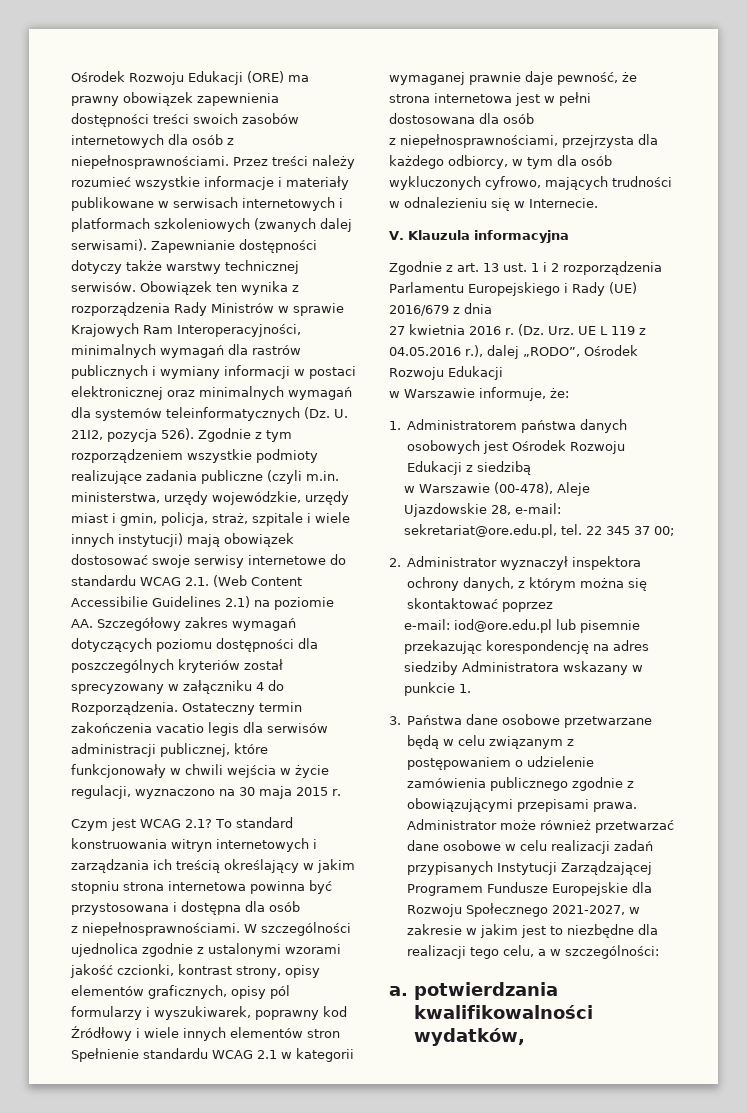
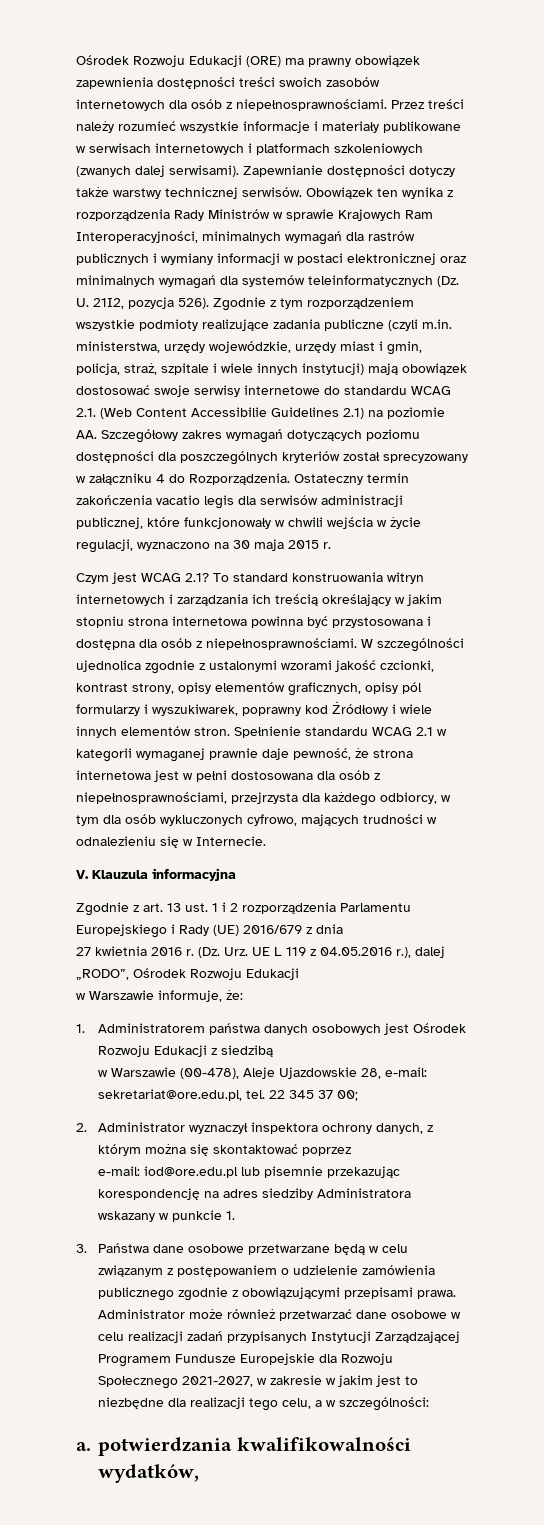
- To standard konstruowania witryn internetowych i zarządzania ich treścią określający w jakim stopniu strona internetowa powinna być przystosowana i dostępna dla osób
- z niepełnosprawnościami.
+ To standard konstruowania witryn internetowych i zarządzania ich treścią określający w jakim stopniu strona internetowa powinna być przystosowana i dostępna dla osób z niepełnosprawnościami.
- W szczególności ujednolica zgodnie z ustalonymi wzorami jakość czcionki, kontrast strony, opisy elementów graficznych, opisy pól formularzy i wyszukiwarek, poprawny kod Źródłowy i wiele innych elementów stron Spełnienie standardu WCAG 2.1 w kategorii wymaganej prawnie daje pewność, że strona internetowa jest w pełni dostosowana dla osób
- z niepełnosprawnościami, przejrzysta dla każdego odbiorcy, w tym dla osób wykluczonych cyfrowo, mających trudności w odnalezieniu się w Internecie.
+ W szczególności ujednolica zgodnie z ustalonymi wzorami jakość czcionki, kontrast strony, opisy elementów graficznych, opisy pól formularzy i wyszukiwarek, poprawny kod Źródłowy i wiele innych elementów stron. Spełnienie standardu WCAG 2.1 w kategorii wymaganej prawnie daje pewność, że strona internetowa jest w pełni dostosowana dla osób z niepełnosprawnościami, przejrzysta dla każdego odbiorcy, w tym dla osób wykluczonych cyfrowo, mających trudności w odnalezieniu się w Internecie.

